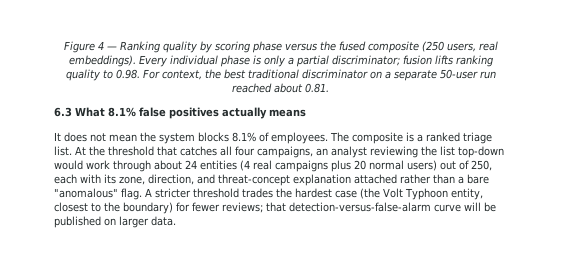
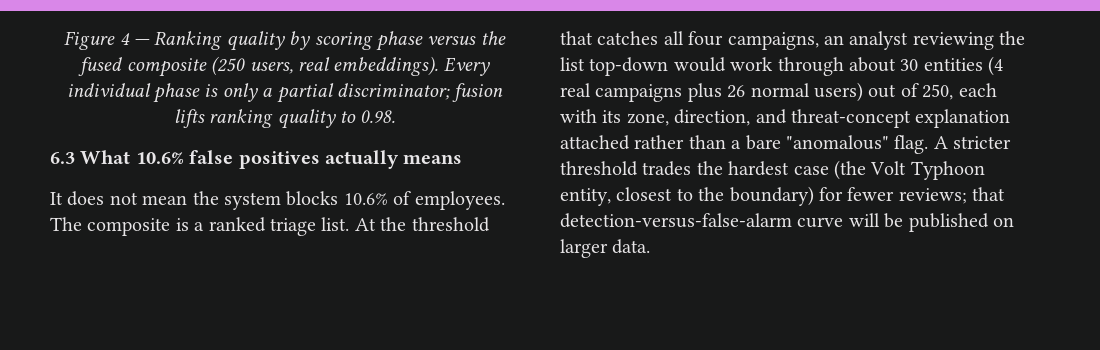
- Every individual phase is only a partial discriminator; fusion lifts ranking quality to 0.98. For context, the best traditional discriminator on a separate 50-user run reached about 0.81.
+ Every individual phase is only a partial discriminator; fusion lifts ranking quality to 0.98.
- 6.3 What 8.1% false positives actually means
+ 6.3 What 10.6% false positives actually means
- It does not mean the system blocks 8.1% of employees.
+ It does not mean the system blocks 10.6% of employees.
- At the threshold that catches all four campaigns, an analyst reviewing the list top-down would work through about 24 entities (4 real campaigns plus 20 normal users) out of 250, each with its zone, direction, and threat-concept explanation attached rather than a bare "anomalous" flag.
+ At the threshold that catches all four campaigns, an analyst reviewing the list top-down would work through about 30 entities (4 real campaigns plus 26 normal users) out of 250, each with its zone, direction, and threat-concept explanation attached rather than a bare "anomalous" flag.

